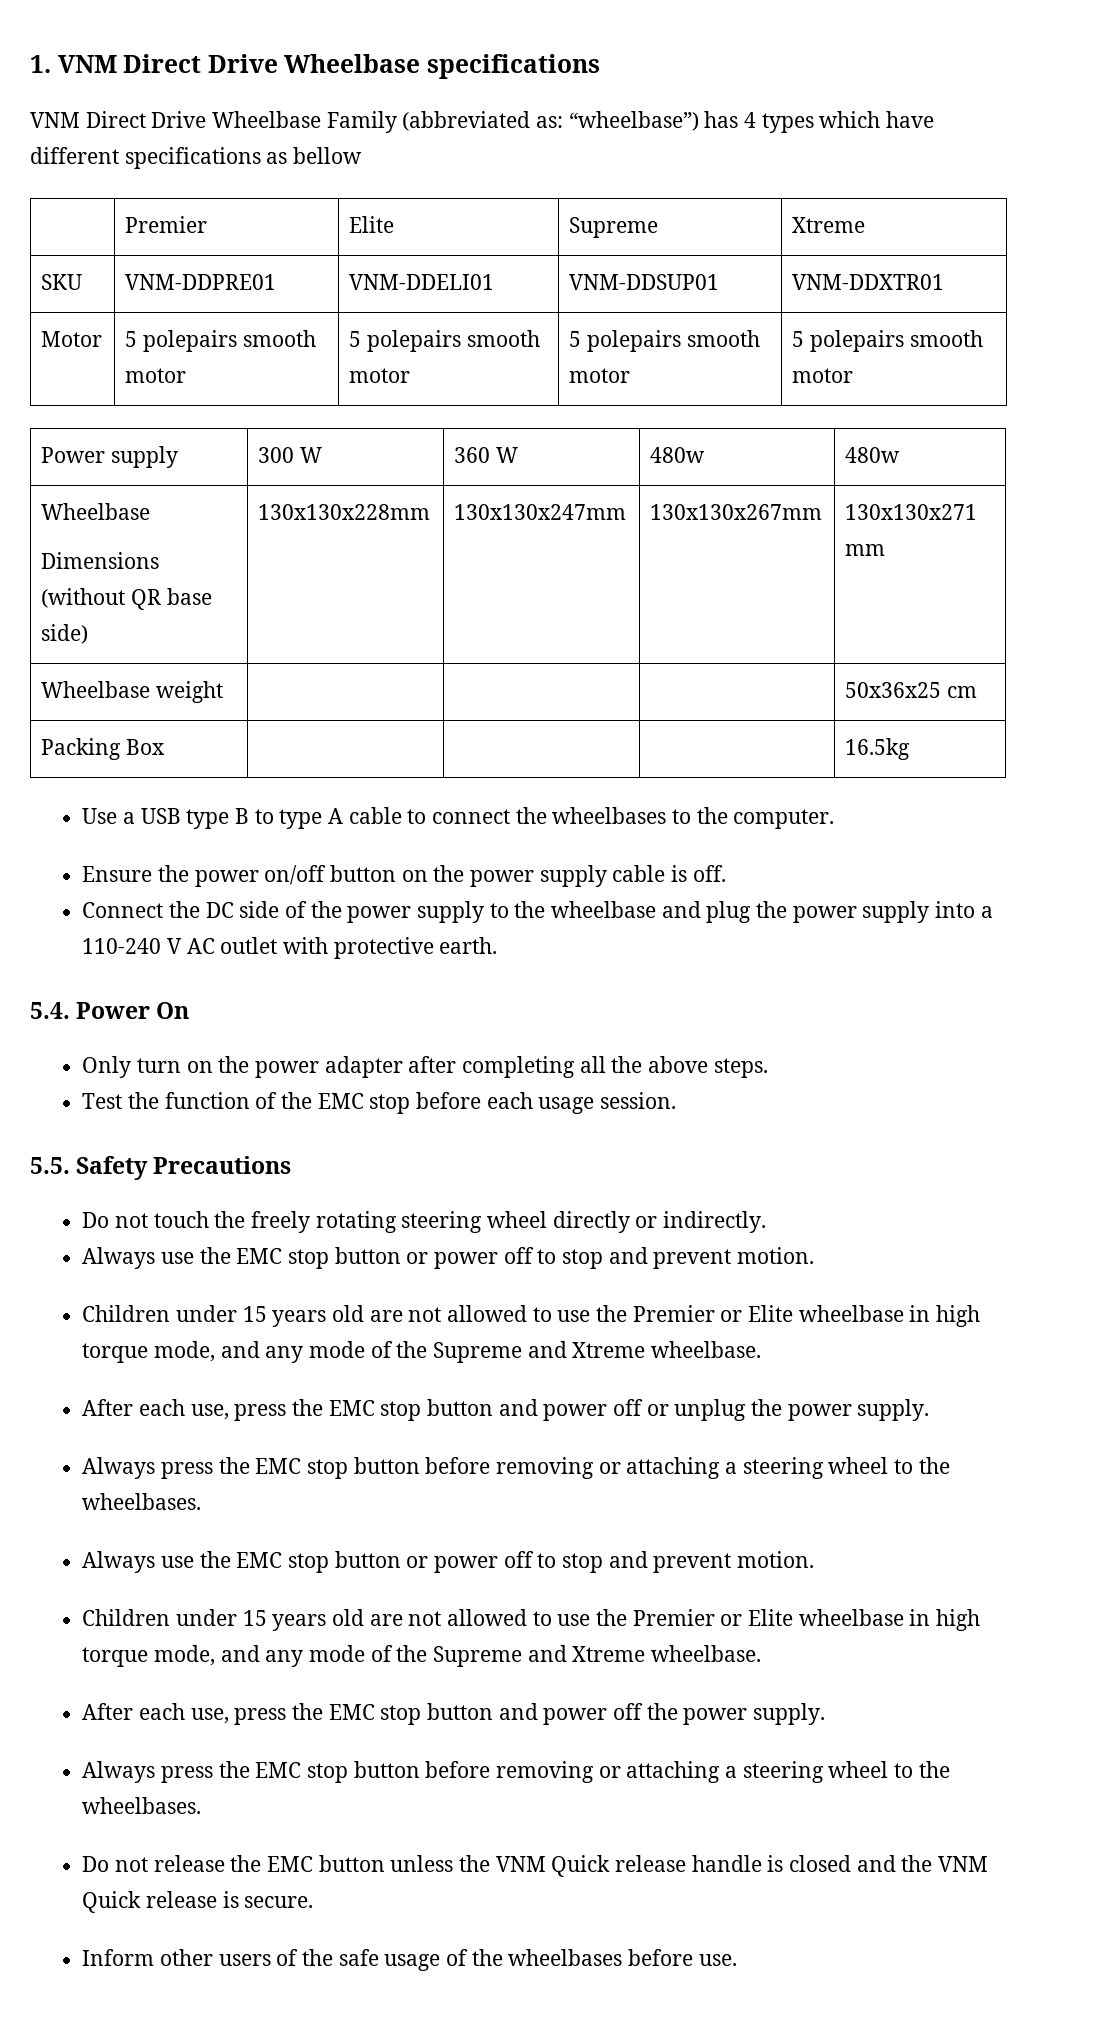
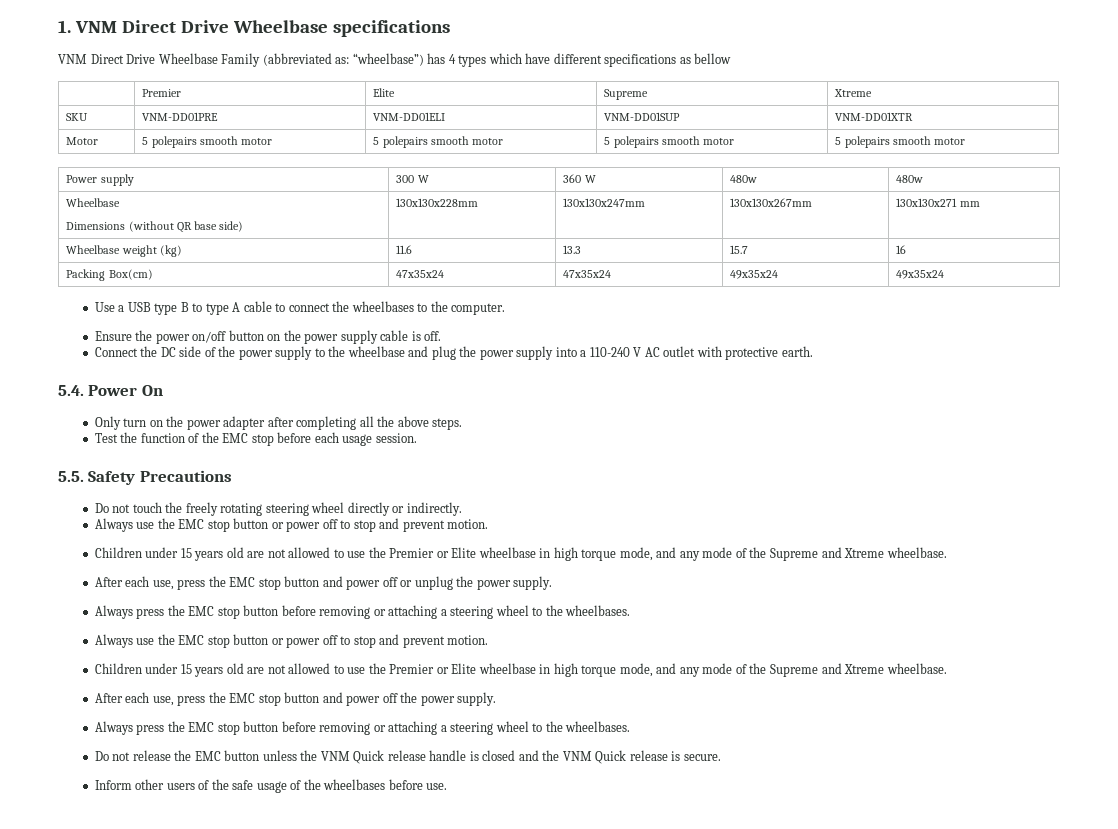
- SKU | VNM-DDPRE01 | VNM-DDELI01 | VNM-DDSUP01 | VNM-DDXTR01
+ SKU | VNM-DD01PRE | VNM-DD01ELI | VNM-DD01SUP | VNM-DD01XTR
- Wheelbase weight | | | | 50x36x25 cm
- Packing Box | | | | 16.5kg
+ Wheelbase weight (kg) | 11.6 | 13.3 | 15.7 | 16
+ Packing Box(cm) | 47x35x24 | 47x35x24 | 49x35x24 | 49x35x24

